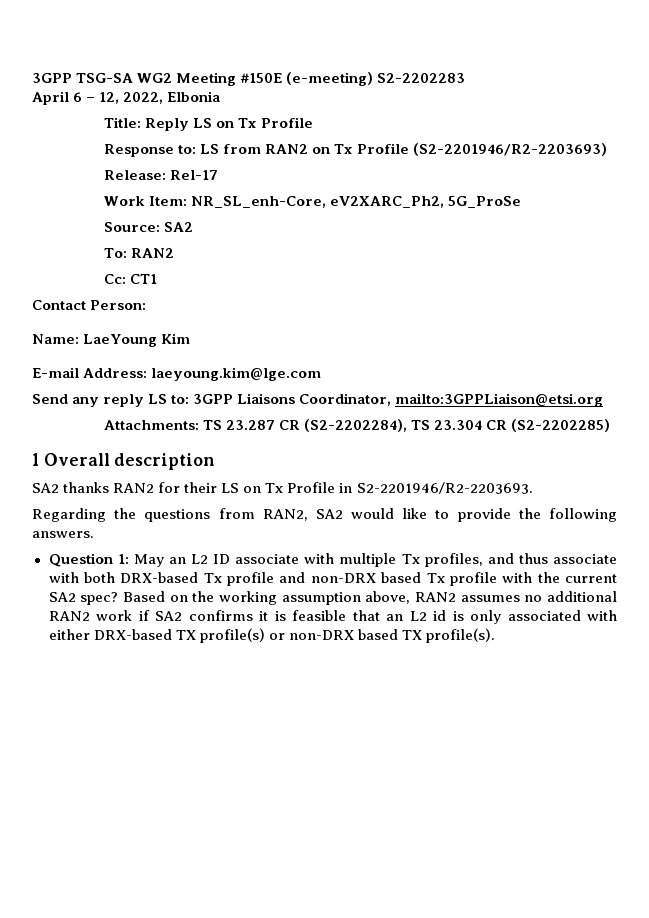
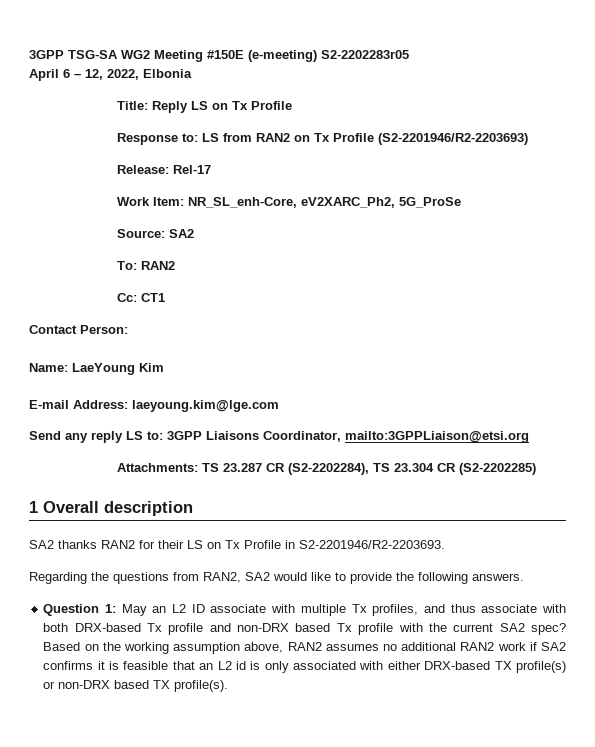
- 3GPP TSG-SA WG2 Meeting #150E (e-meeting) S2-2202283
+ 3GPP TSG-SA WG2 Meeting #150E (e-meeting) S2-2202283r05

